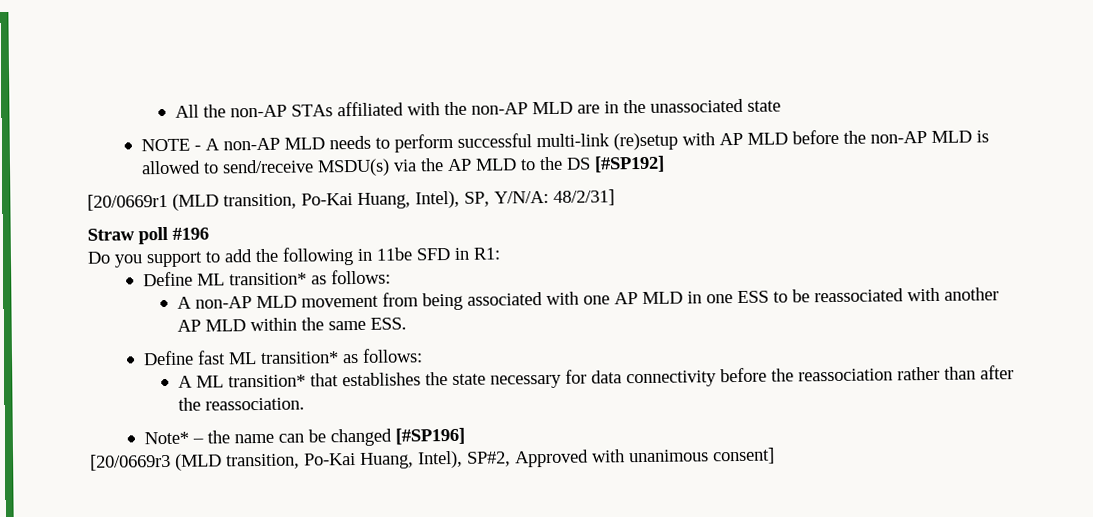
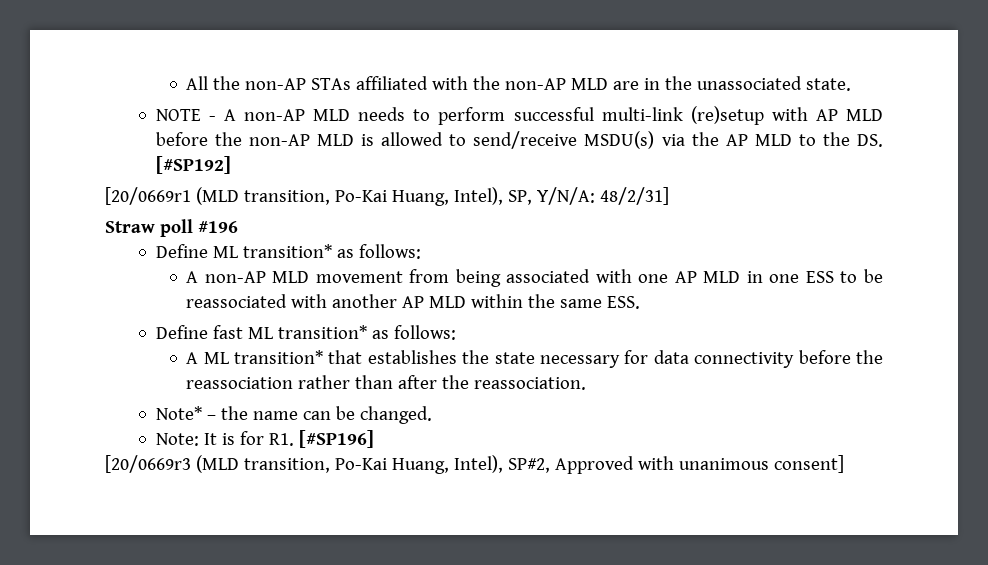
- All the non-AP STAs affiliated with the non-AP MLD are in the unassociated state
+ All the non-AP STAs affiliated with the non-AP MLD are in the unassociated state.
- NOTE - A non-AP MLD needs to perform successful multi-link (re)setup with AP MLD before the non-AP MLD is allowed to send/receive MSDU(s) via the AP MLD to the DS [#SP192]
+ NOTE - A non-AP MLD needs to perform successful multi-link (re)setup with AP MLD before the non-AP MLD is allowed to send/receive MSDU(s) via the AP MLD to the DS. [#SP192]
- Do you support to add the following in 11be SFD in R1:
- Note* – the name can be changed [#SP196]
+ Note* – the name can be changed.
+ Note: It is for R1. [#SP196]

